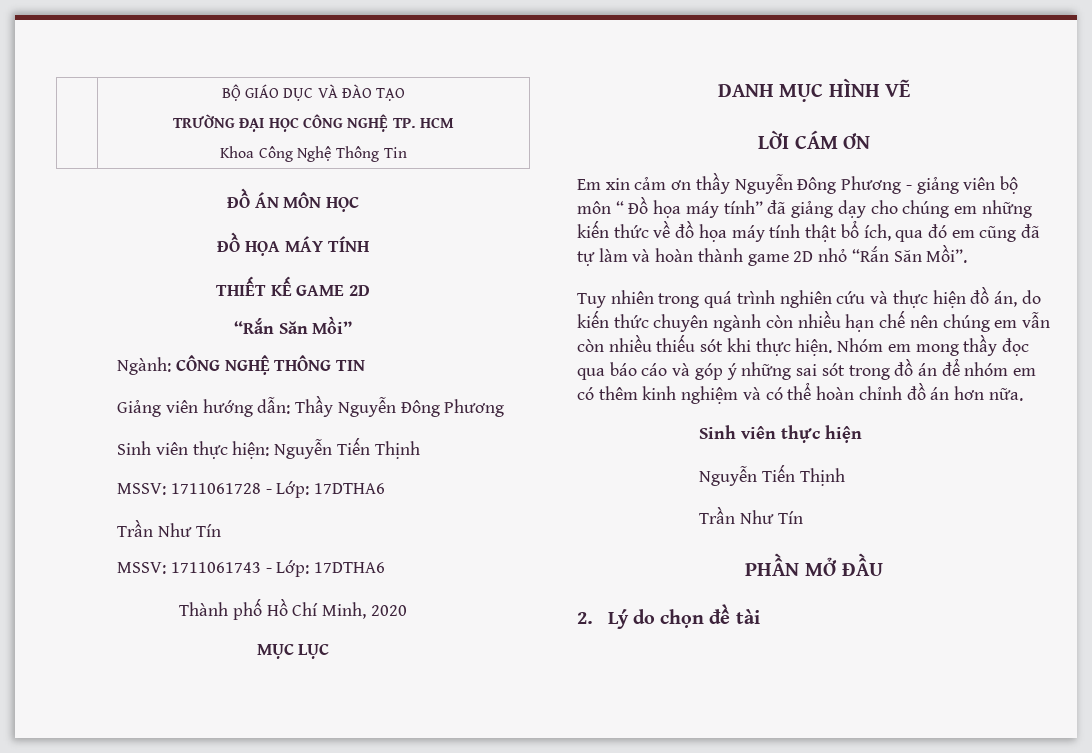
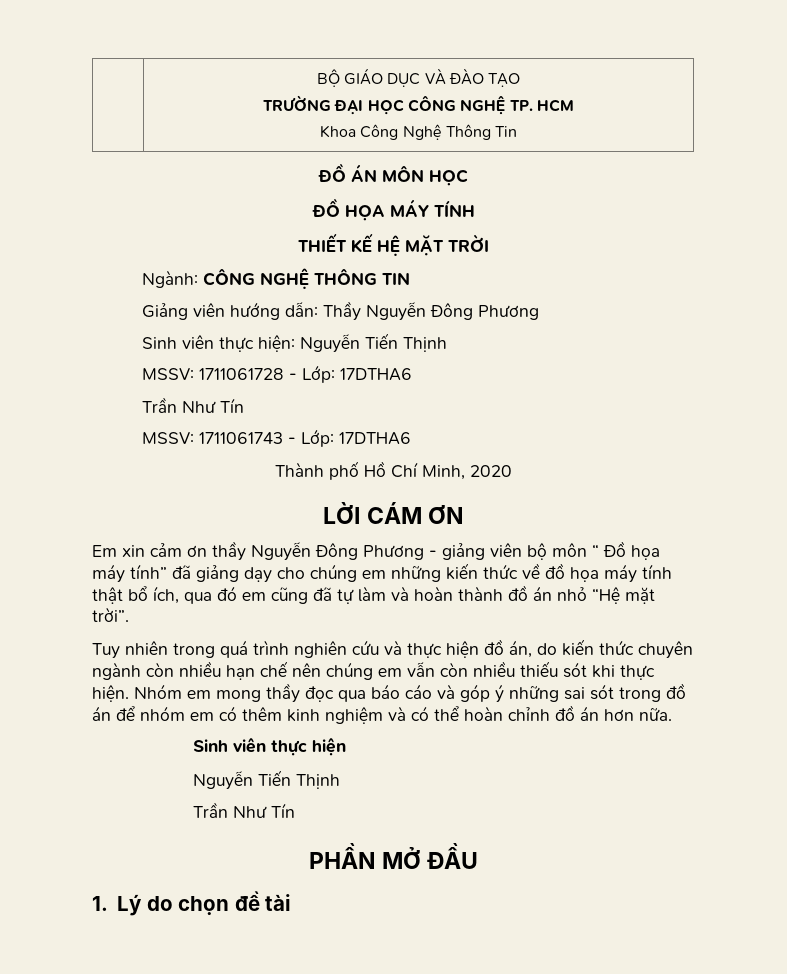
- THIẾT KẾ GAME 2D
- “Rắn Săn Mồi”
+ THIẾT KẾ HỆ MẶT TRỜI
- MỤC LỤC
- DANH MỤC HÌNH VẼ
- Em xin cảm ơn thầy Nguyễn Đông Phương - giảng viên bộ môn “ Đồ họa máy tính” đã giảng dạy cho chúng em những kiến thức về đồ họa máy tính thật bổ ích, qua đó em cũng đã tự làm và hoàn thành game 2D nhỏ “Rắn Săn Mồi”.
+ Em xin cảm ơn thầy Nguyễn Đông Phương - giảng viên bộ môn “ Đồ họa máy tính” đã giảng dạy cho chúng em những kiến thức về đồ họa máy tính thật bổ ích, qua đó em cũng đã tự làm và hoàn thành đồ án nhỏ “Hệ mặt trời”.
- 2. Lý do chọn đề tài
+ 1. Lý do chọn đề tài

